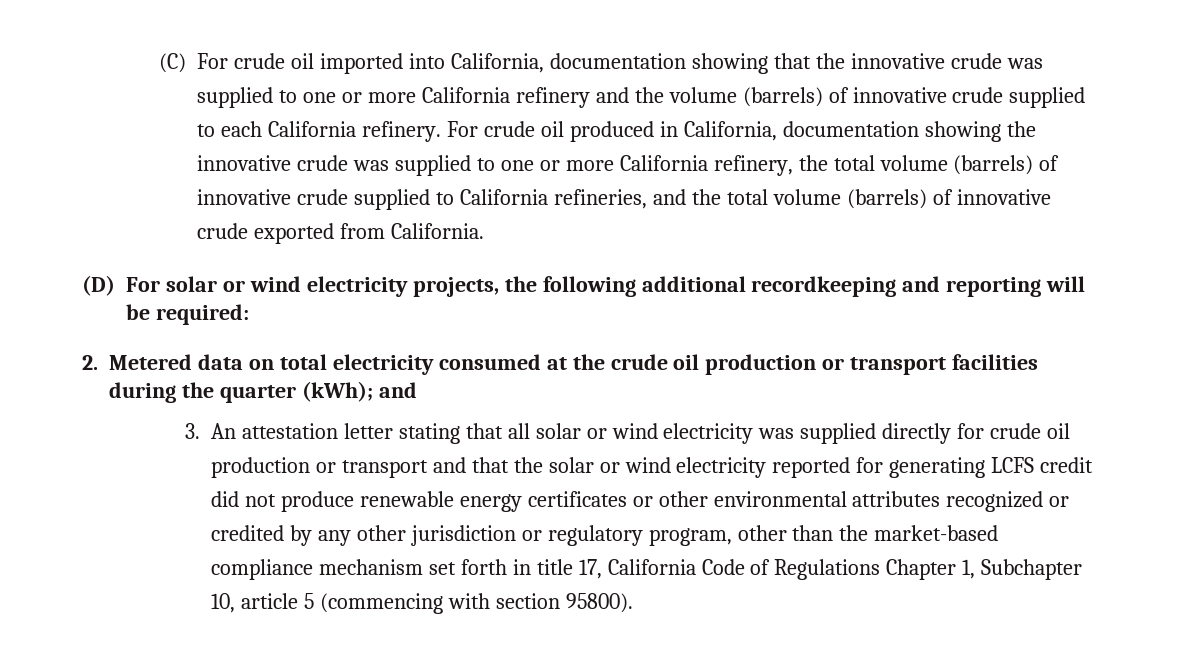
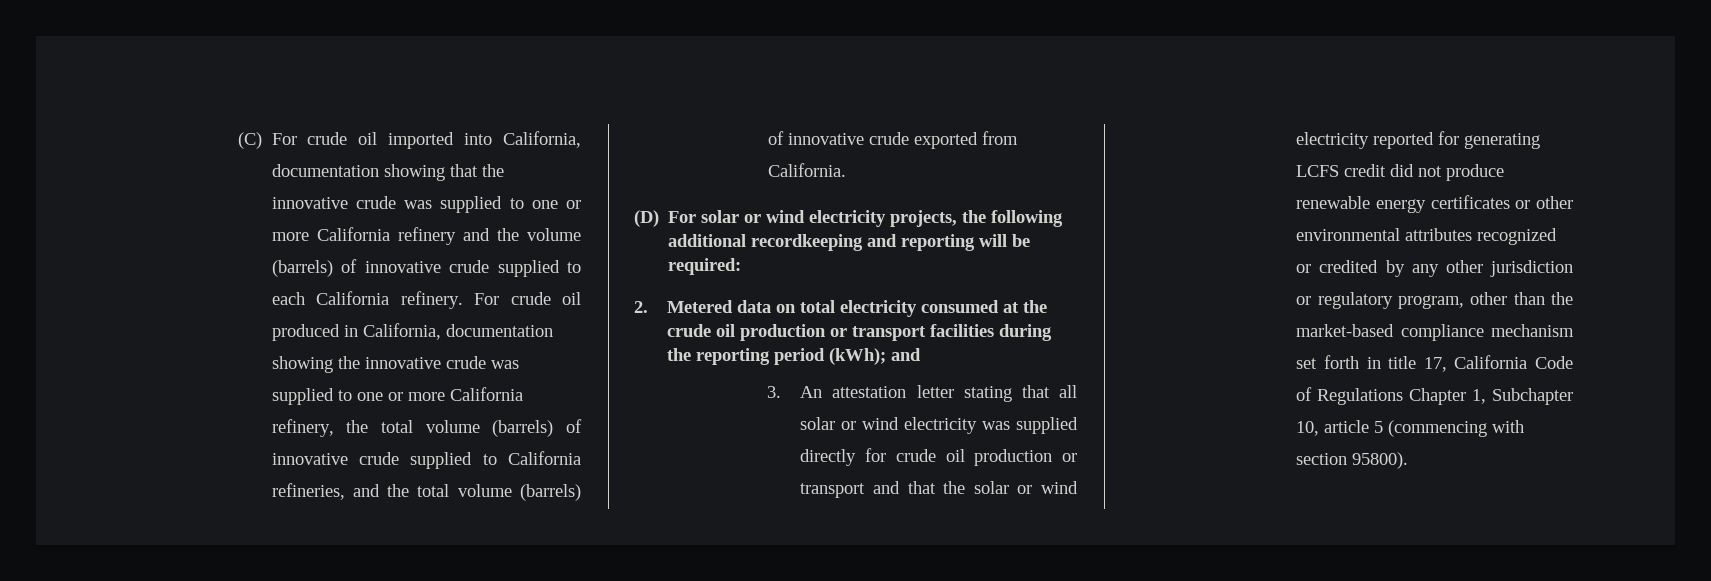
- 2. Metered data on total electricity consumed at the crude oil production or transport facilities during the quarter (kWh); and
+ 2. Metered data on total electricity consumed at the crude oil production or transport facilities during the reporting period (kWh); and

